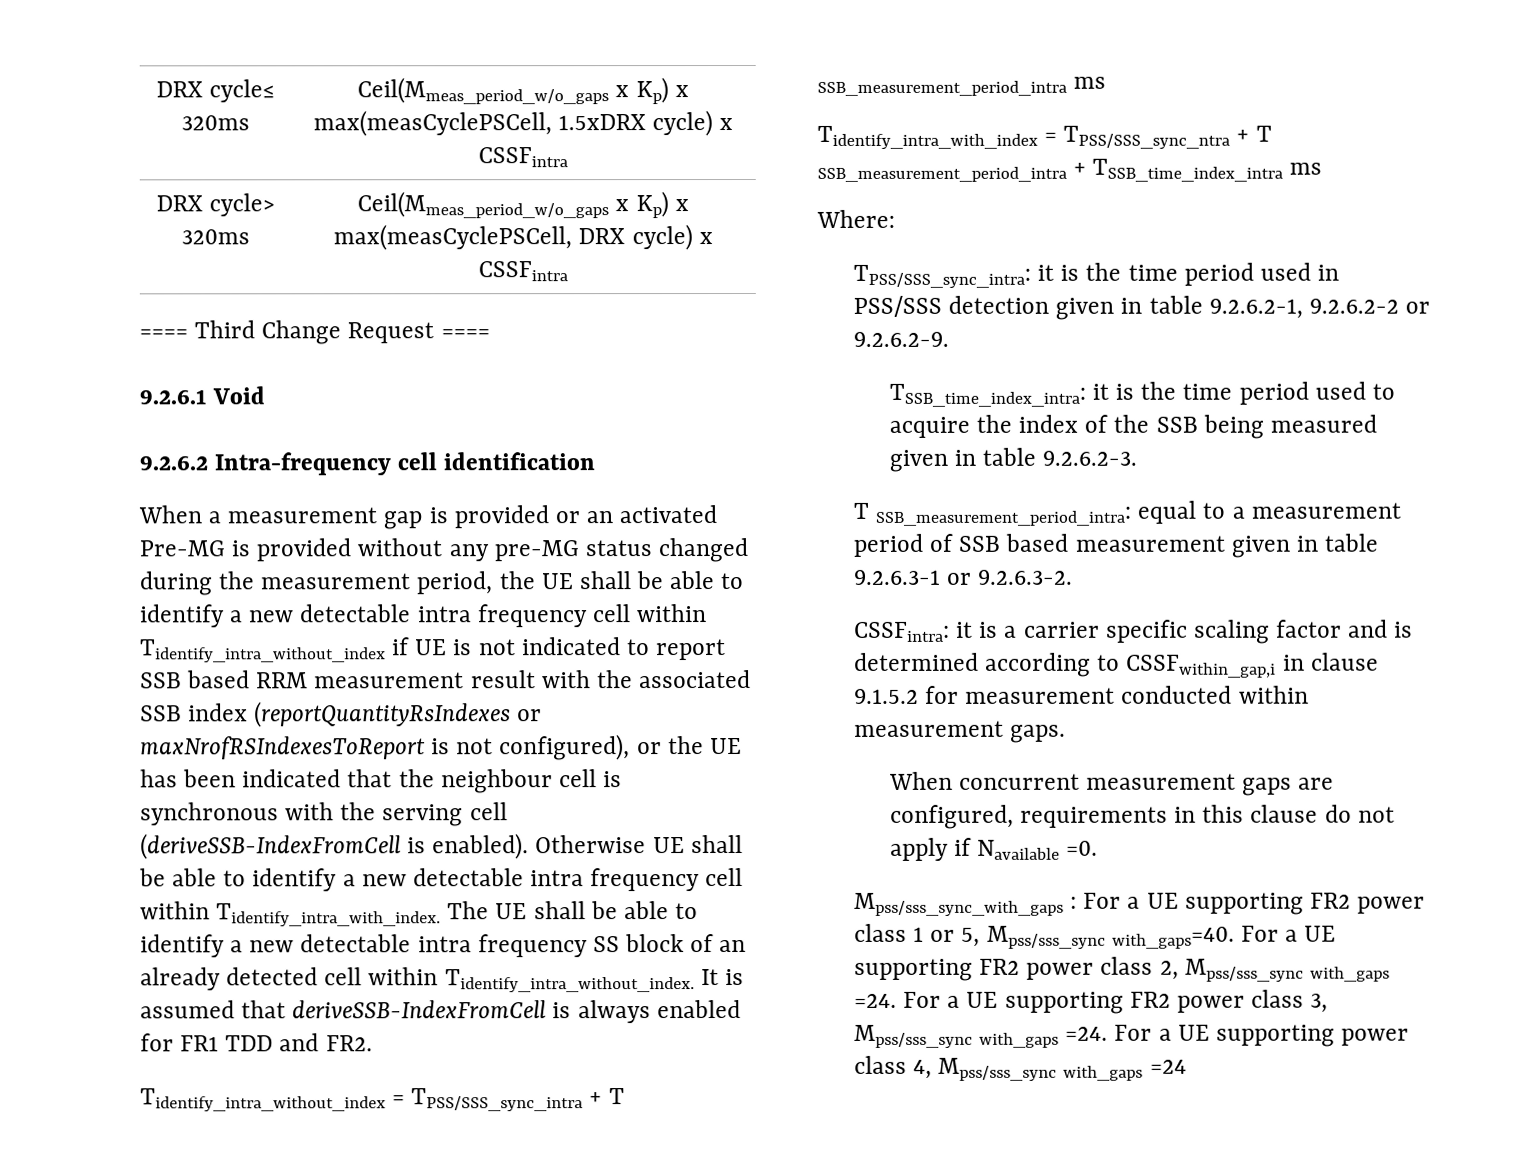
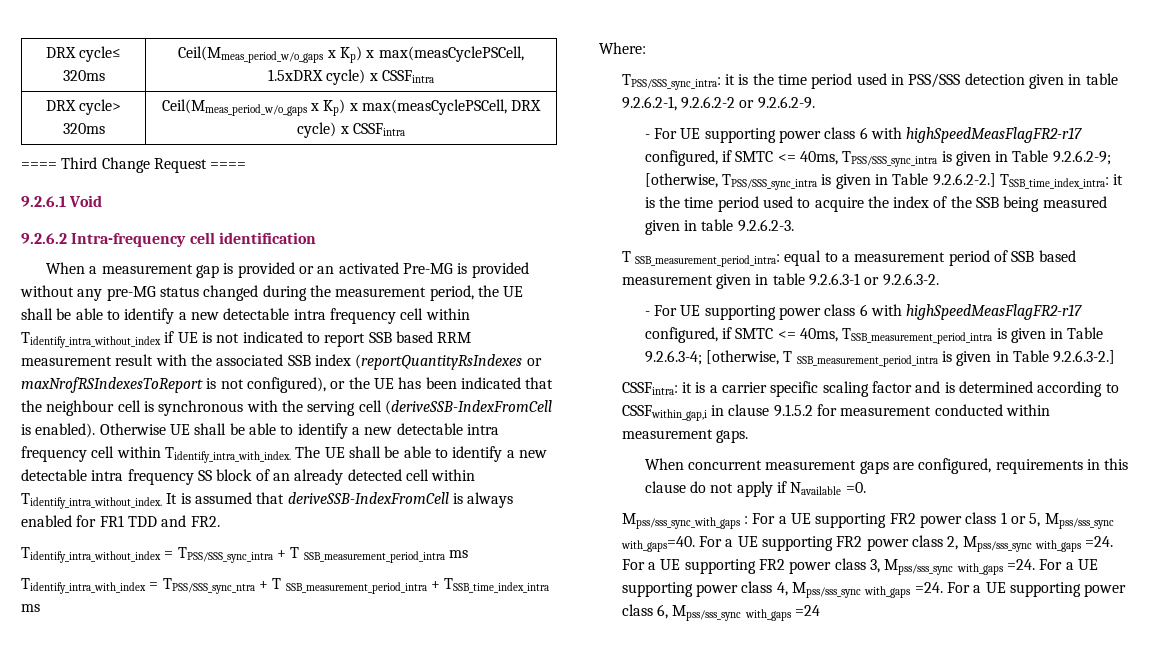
- TSSB_time_index_intra: it is the time period used to acquire the index of the SSB being measured given in table 9.2.6.2-3.
+ - For UE supporting power class 6 with highSpeedMeasFlagFR2-r17 configured, if SMTC <= 40ms, TPSS/SSS_sync_intra is given in Table 9.2.6.2-9; [otherwise, TPSS/SSS_sync_intra is given in Table 9.2.6.2-2.] TSSB_time_index_intra: it is the time period used to acquire the index of the SSB being measured given in table 9.2.6.2-3.
+ - For UE supporting power class 6 with highSpeedMeasFlagFR2-r17 configured, if SMTC <= 40ms, TSSB_measurement_period_intra is given in Table 9.2.6.3-4; [otherwise, T SSB_measurement_period_intra is given in Table 9.2.6.3-2.]
- For a UE supporting power class 4, Mpss/sss_sync with_gaps =24
+ For a UE supporting power class 4, Mpss/sss_sync with_gaps =24. For a UE supporting power class 6, Mpss/sss_sync with_gaps =24

